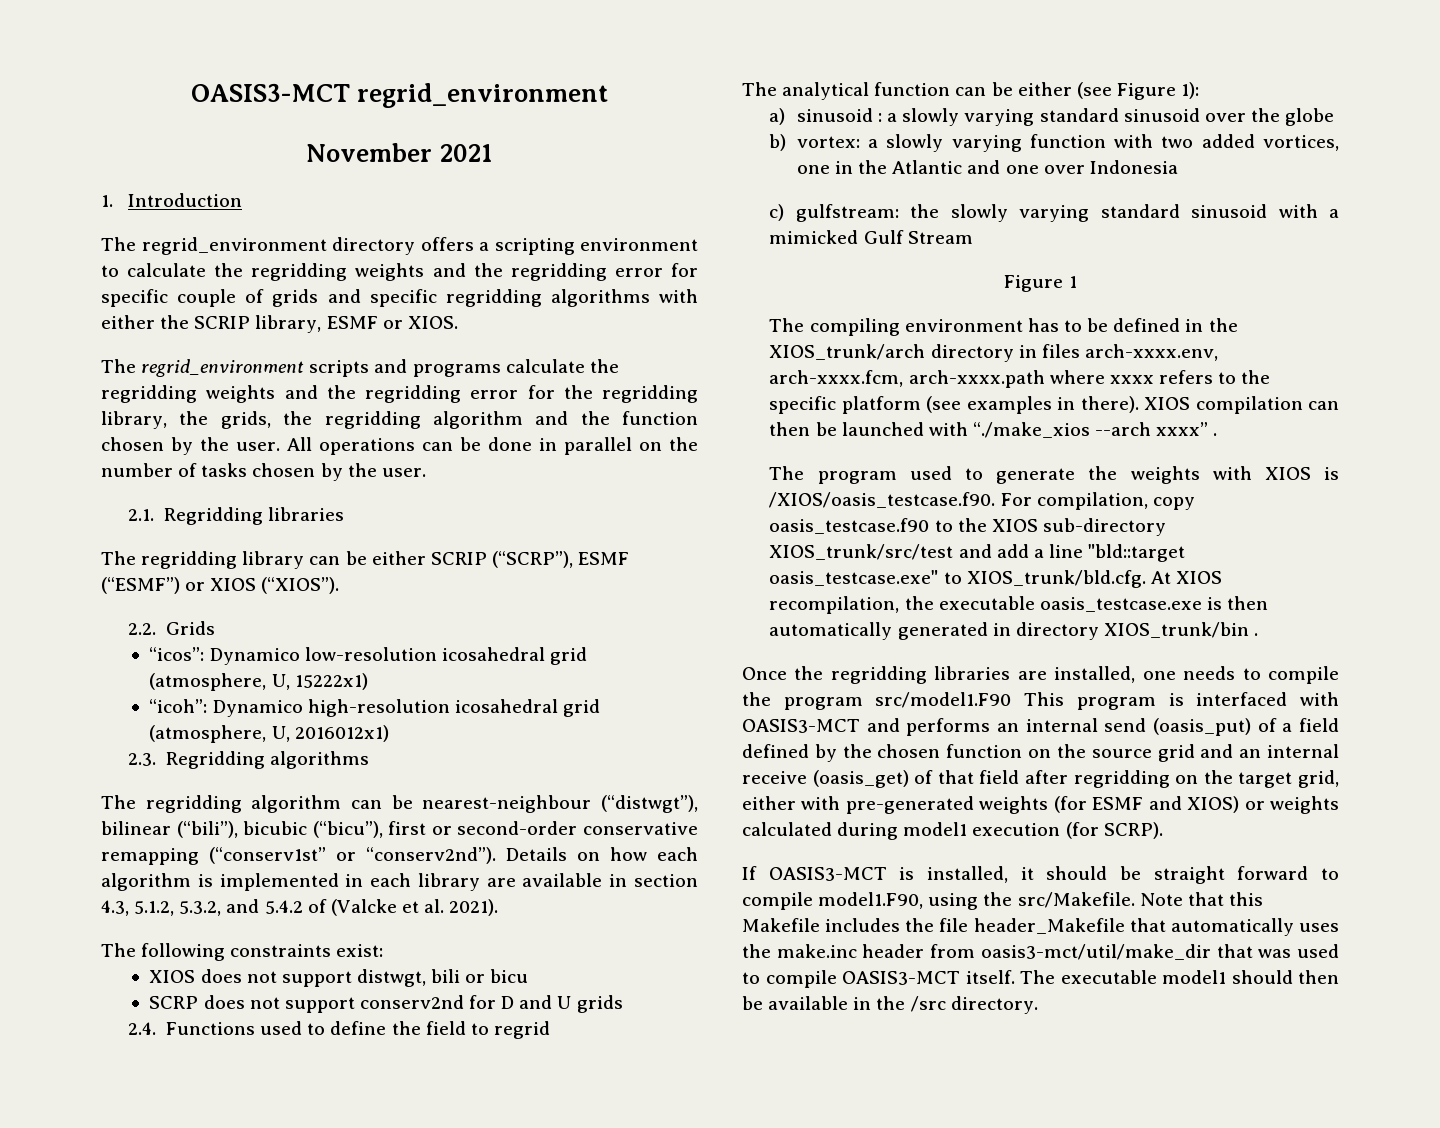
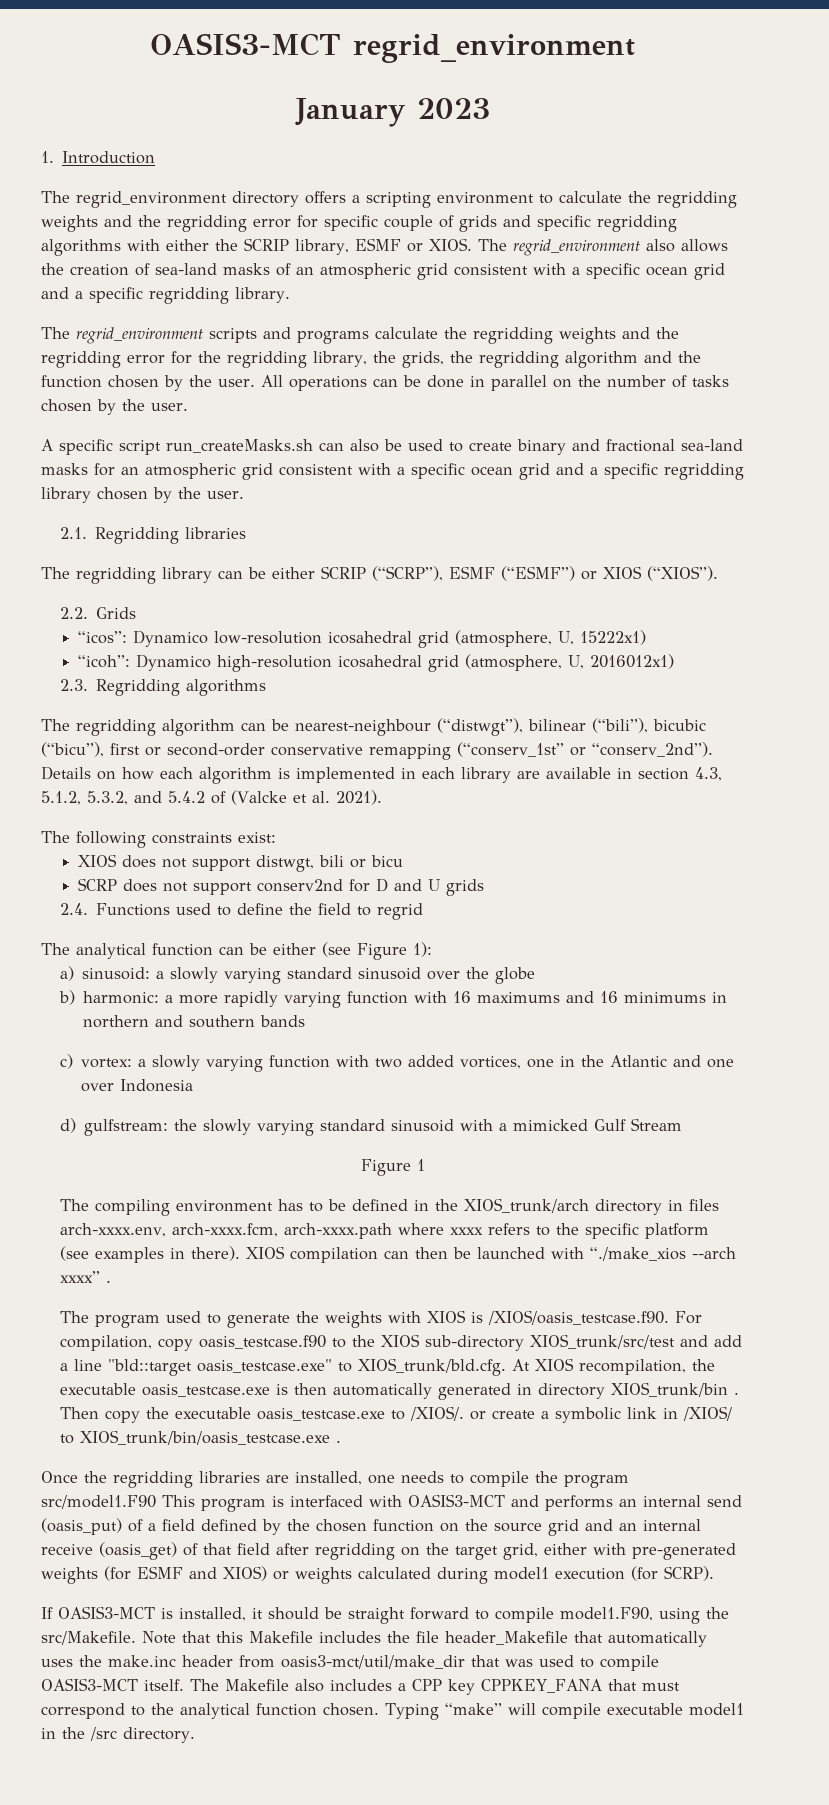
- November 2021
+ January 2023
+ The regrid_environment also allows the creation of sea-land masks of an atmospheric grid consistent with a specific ocean grid and a specific regridding library.
+ A specific script run_createMasks.sh can also be used to create binary and fractional sea-land masks for an atmospheric grid consistent with a specific ocean grid and a specific regridding library chosen by the user.
- The regridding algorithm can be nearest-neighbour (“distwgt”), bilinear (“bili”), bicubic (“bicu”), first or second-order conservative remapping (“conserv1st” or “conserv2nd”).
+ The regridding algorithm can be nearest-neighbour (“distwgt”), bilinear (“bili”), bicubic (“bicu”), first or second-order conservative remapping (“conserv_1st” or “conserv_2nd”).
- a) sinusoid : a slowly varying standard sinusoid over the globe
+ a) sinusoid: a slowly varying standard sinusoid over the globe
- b) vortex: a slowly varying function with two added vortices, one in the Atlantic and one over Indonesia
+ b) harmonic: a more rapidly varying function with 16 maximums and 16 minimums in northern and southern bands
+ c) vortex: a slowly varying function with two added vortices, one in the Atlantic and one over Indonesia
- c) gulfstream: the slowly varying standard sinusoid with a mimicked Gulf Stream
+ d) gulfstream: the slowly varying standard sinusoid with a mimicked Gulf Stream
+ Then copy the executable oasis_testcase.exe to /XIOS/. or create a symbolic link in /XIOS/ to XIOS_trunk/bin/oasis_testcase.exe .
- The executable model1 should then be available in the /src directory.
+ The Makefile also includes a CPP key CPPKEY_FANA that must correspond to the analytical function chosen. Typing “make” will compile executable model1 in the /src directory.

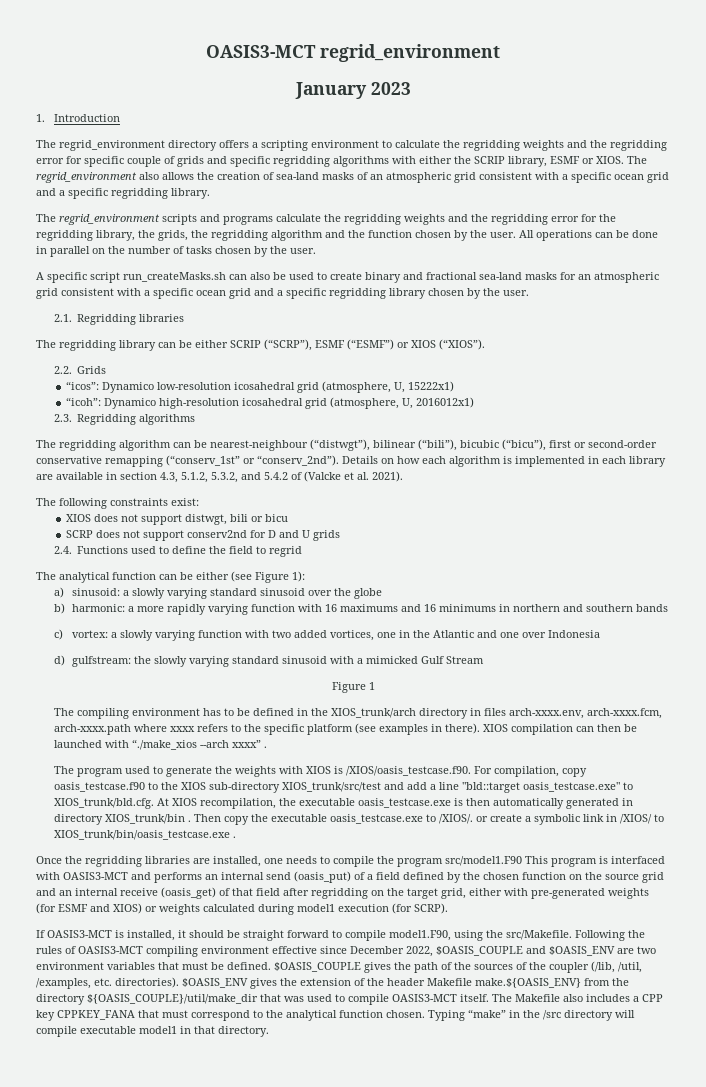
- Note that this Makefile includes the file header_Makefile that automatically uses the make.inc header from oasis3-mct/util/make_dir that was used to compile OASIS3-MCT itself.
+ Following the rules of OASIS3-MCT compiling environment effective since December 2022, $OASIS_COUPLE and $OASIS_ENV are two environment variables that must be defined. $OASIS_COUPLE gives the path of the sources of the coupler (/lib, /util, /examples, etc. directories). $OASIS_ENV gives the extension of the header Makefile make.${OASIS_ENV} from the directory ${OASIS_COUPLE}/util/make_dir that was used to compile OASIS3-MCT itself.
- Typing “make” will compile executable model1 in the /src directory.
+ Typing “make” in the /src directory will compile executable model1 in that directory.

